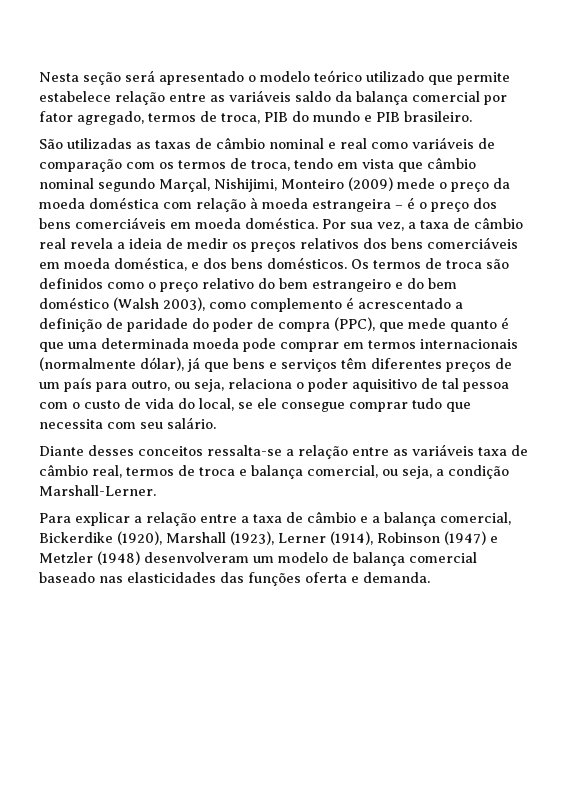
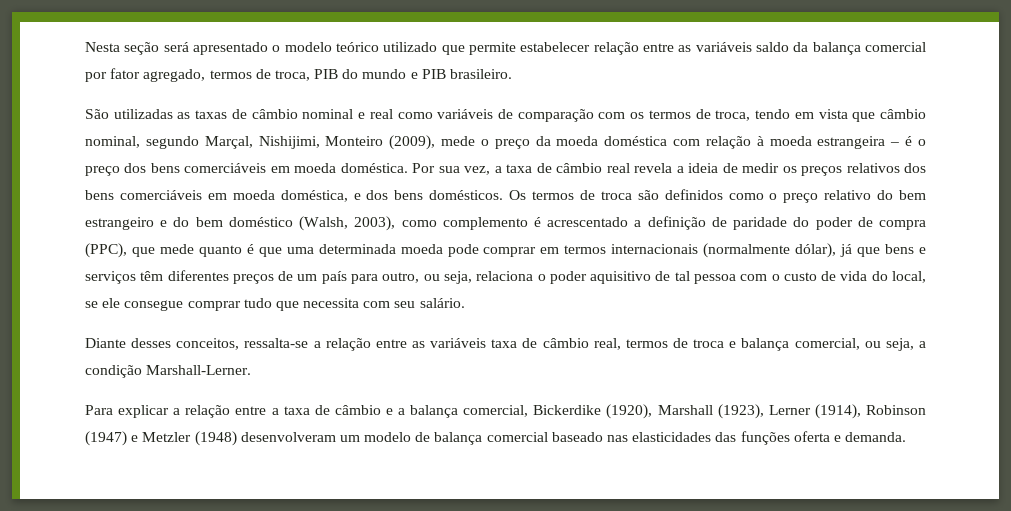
- Nesta seção será apresentado o modelo teórico utilizado que permite estabelece relação entre as variáveis saldo da balança comercial por fator agregado, termos de troca, PIB do mundo e PIB brasileiro.
+ Nesta seção será apresentado o modelo teórico utilizado que permite estabelecer relação entre as variáveis saldo da balança comercial por fator agregado, termos de troca, PIB do mundo e PIB brasileiro.
- São utilizadas as taxas de câmbio nominal e real como variáveis de comparação com os termos de troca, tendo em vista que câmbio nominal segundo Marçal, Nishijimi, Monteiro (2009) mede o preço da moeda doméstica com relação à moeda estrangeira – é o preço dos bens comerciáveis em moeda doméstica.
+ São utilizadas as taxas de câmbio nominal e real como variáveis de comparação com os termos de troca, tendo em vista que câmbio nominal, segundo Marçal, Nishijimi, Monteiro (2009), mede o preço da moeda doméstica com relação à moeda estrangeira – é o preço dos bens comerciáveis em moeda doméstica.
- Os termos de troca são definidos como o preço relativo do bem estrangeiro e do bem doméstico (Walsh 2003), como complemento é acrescentado a definição de paridade do poder de compra (PPC), que mede quanto é que uma determinada moeda pode comprar em termos internacionais (normalmente dólar), já que bens e serviços têm diferentes preços de um país para outro, ou seja, relaciona o poder aquisitivo de tal pessoa com o custo de vida do local, se ele consegue comprar tudo que necessita com seu salário.
+ Os termos de troca são definidos como o preço relativo do bem estrangeiro e do bem doméstico (Walsh, 2003), como complemento é acrescentado a definição de paridade do poder de compra (PPC), que mede quanto é que uma determinada moeda pode comprar em termos internacionais (normalmente dólar), já que bens e serviços têm diferentes preços de um país para outro, ou seja, relaciona o poder aquisitivo de tal pessoa com o custo de vida do local, se ele consegue comprar tudo que necessita com seu salário.
- Diante desses conceitos ressalta-se a relação entre as variáveis taxa de câmbio real, termos de troca e balança comercial, ou seja, a condição Marshall-Lerner.
+ Diante desses conceitos, ressalta-se a relação entre as variáveis taxa de câmbio real, termos de troca e balança comercial, ou seja, a condição Marshall-Lerner.

